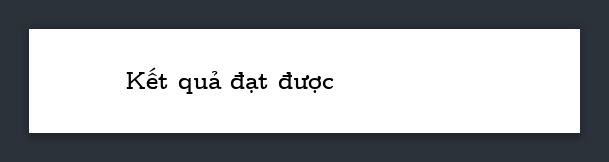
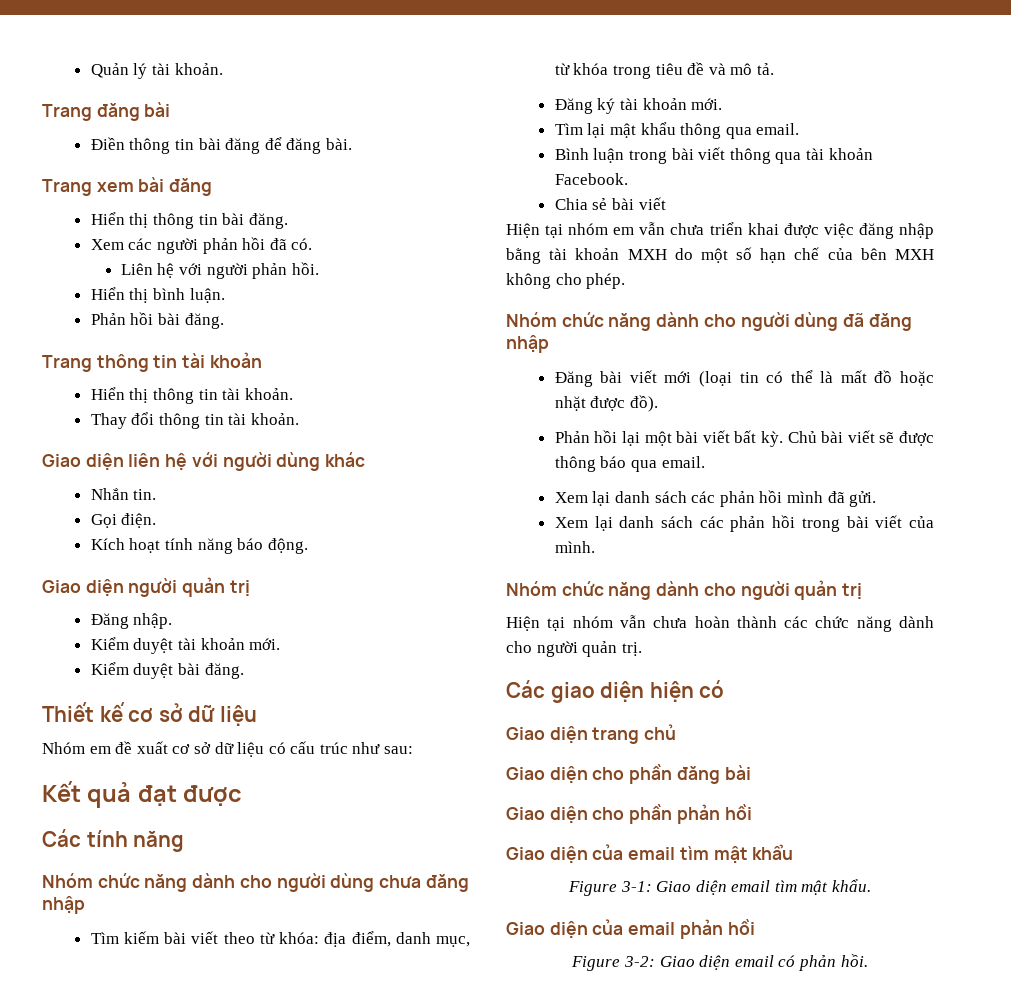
+ Quản lý tài khoản.
+ Trang đăng bài
+ Điền thông tin bài đăng để đăng bài.
+ Trang xem bài đăng
+ Hiển thị thông tin bài đăng.
+ Xem các người phản hồi đã có.
+ Liên hệ với người phản hồi.
+ Hiển thị bình luận.
+ Phản hồi bài đăng.
+ Trang thông tin tài khoản
+ Hiển thị thông tin tài khoản.
+ Thay đổi thông tin tài khoản.
+ Giao diện liên hệ với người dùng khác
+ Nhắn tin.
+ Gọi điện.
+ Kích hoạt tính năng báo động.
+ Giao diện người quản trị
+ Đăng nhập.
+ Kiểm duyệt tài khoản mới.
+ Kiểm duyệt bài đăng.
+ Thiết kế cơ sở dữ liệu
+ Nhóm em đề xuất cơ sở dữ liệu có cấu trúc như sau:
  Kết quả đạt được
+ Các tính năng
+ Nhóm chức năng dành cho người dùng chưa đăng nhập
+ Tìm kiếm bài viết theo từ khóa: địa điểm, danh mục, từ khóa trong tiêu đề và mô tả.
+ Đăng ký tài khoản mới.
+ Tìm lại mật khẩu thông qua email.
+ Bình luận trong bài viết thông qua tài khoản Facebook.
+ Chia sẻ bài viết
+ Hiện tại nhóm em vẫn chưa triển khai được việc đăng nhập bằng tài khoản MXH do một số hạn chế của bên MXH không cho phép.
+ Nhóm chức năng dành cho người dùng đã đăng nhập
+ Đăng bài viết mới (loại tin có thể là mất đồ hoặc nhặt được đồ).
+ Phản hồi lại một bài viết bất kỳ. Chủ bài viết sẽ được thông báo qua email.
+ Xem lại danh sách các phản hồi mình đã gửi.
+ Xem lại danh sách các phản hồi trong bài viết của mình.
+ Nhóm chức năng dành cho người quản trị
+ Hiện tại nhóm vẫn chưa hoàn thành các chức năng dành cho người quản trị.
+ Các giao diện hiện có
+ Giao diện trang chủ
+ Giao diện cho phần đăng bài
+ Giao diện cho phần phản hồi
+ Giao diện của email tìm mật khẩu
+ Figure 3-1: Giao diện email tìm mật khẩu.
+ Giao diện của email phản hồi
+ Figure 3-2: Giao diện email có phản hồi.

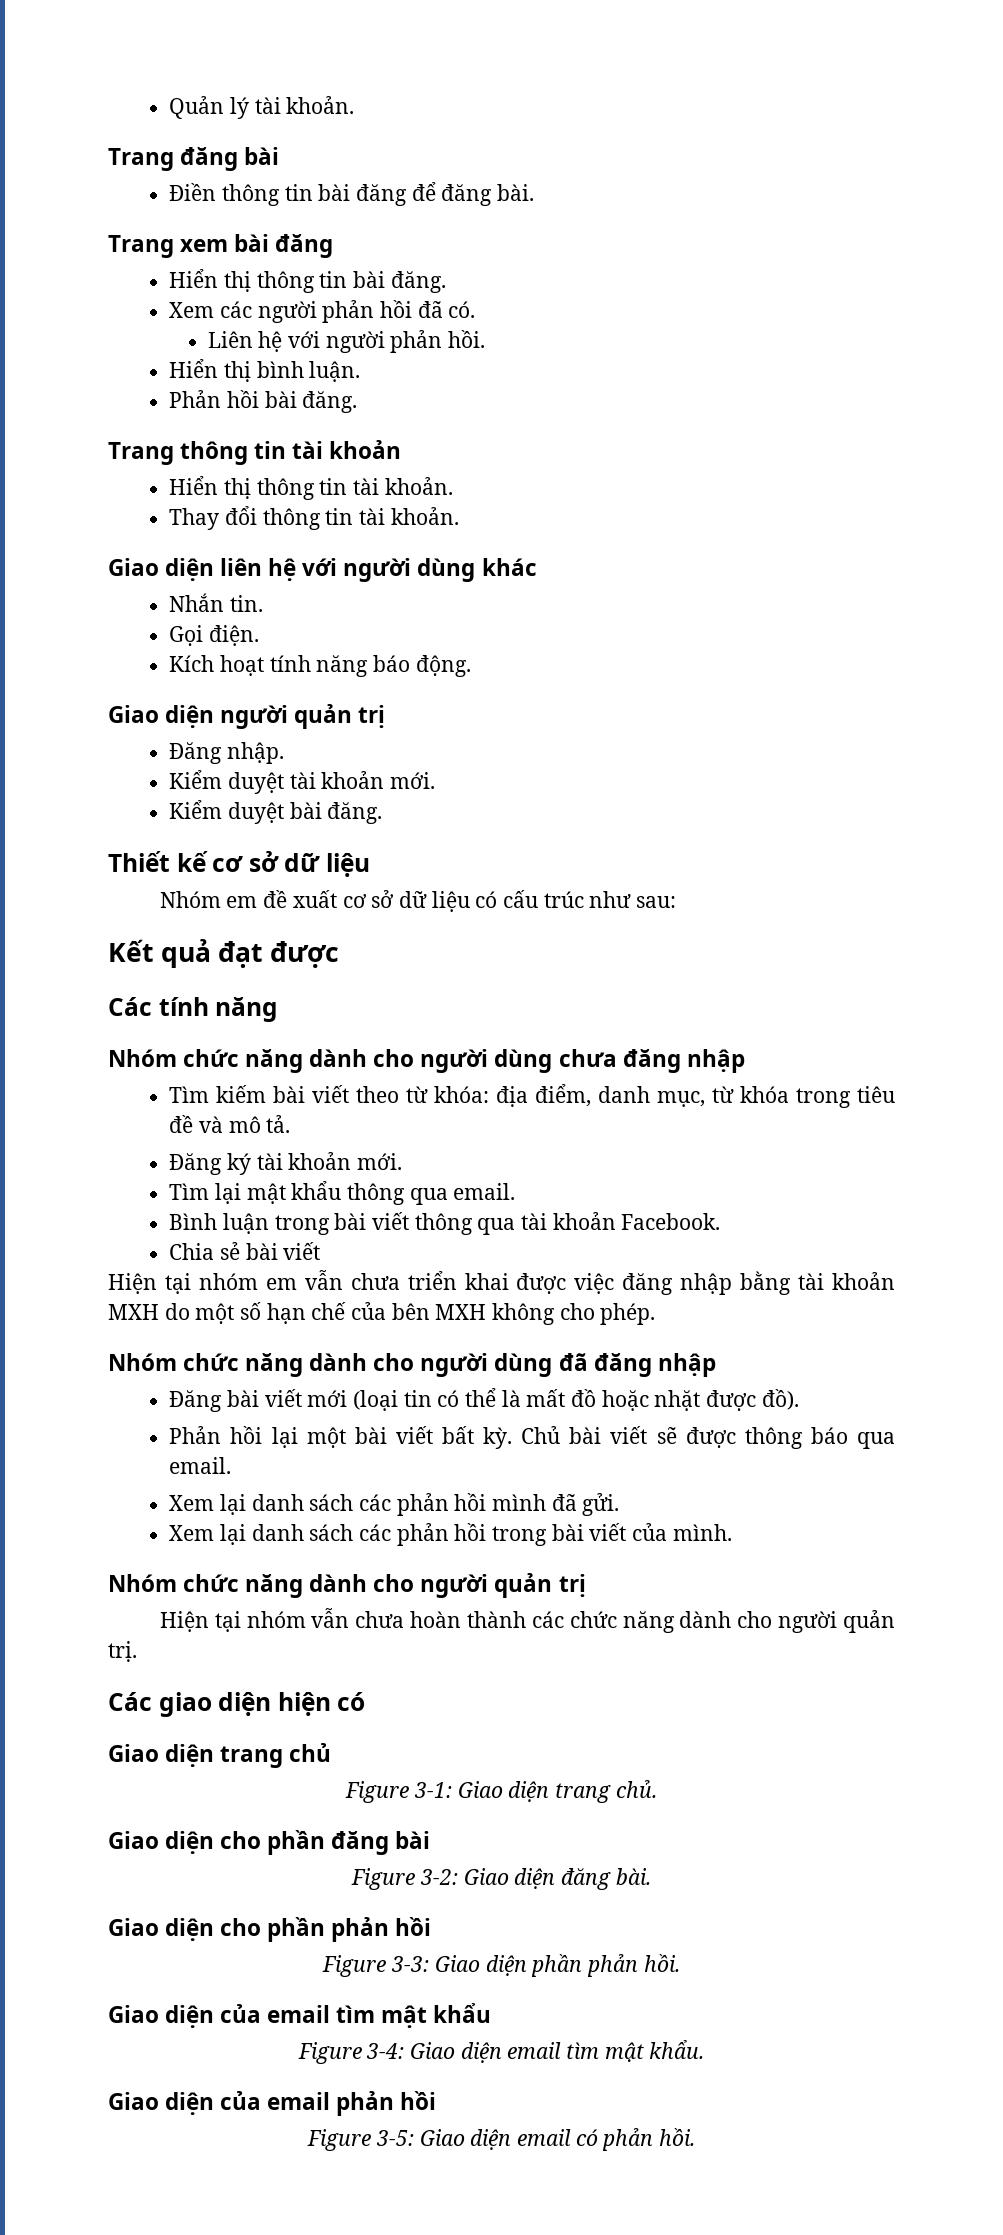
+ Figure 3-1: Giao diện trang chủ.
+ Figure 3-2: Giao diện đăng bài.
+ Figure 3-3: Giao diện phần phản hồi.
- Figure 3-1: Giao diện email tìm mật khẩu.
+ Figure 3-4: Giao diện email tìm mật khẩu.
- Figure 3-2: Giao diện email có phản hồi.
+ Figure 3-5: Giao diện email có phản hồi.

